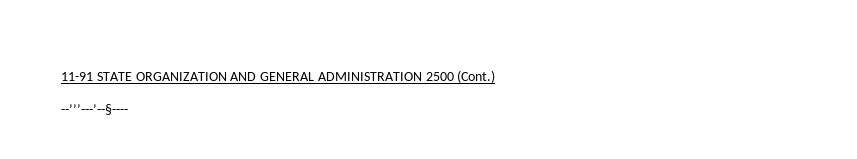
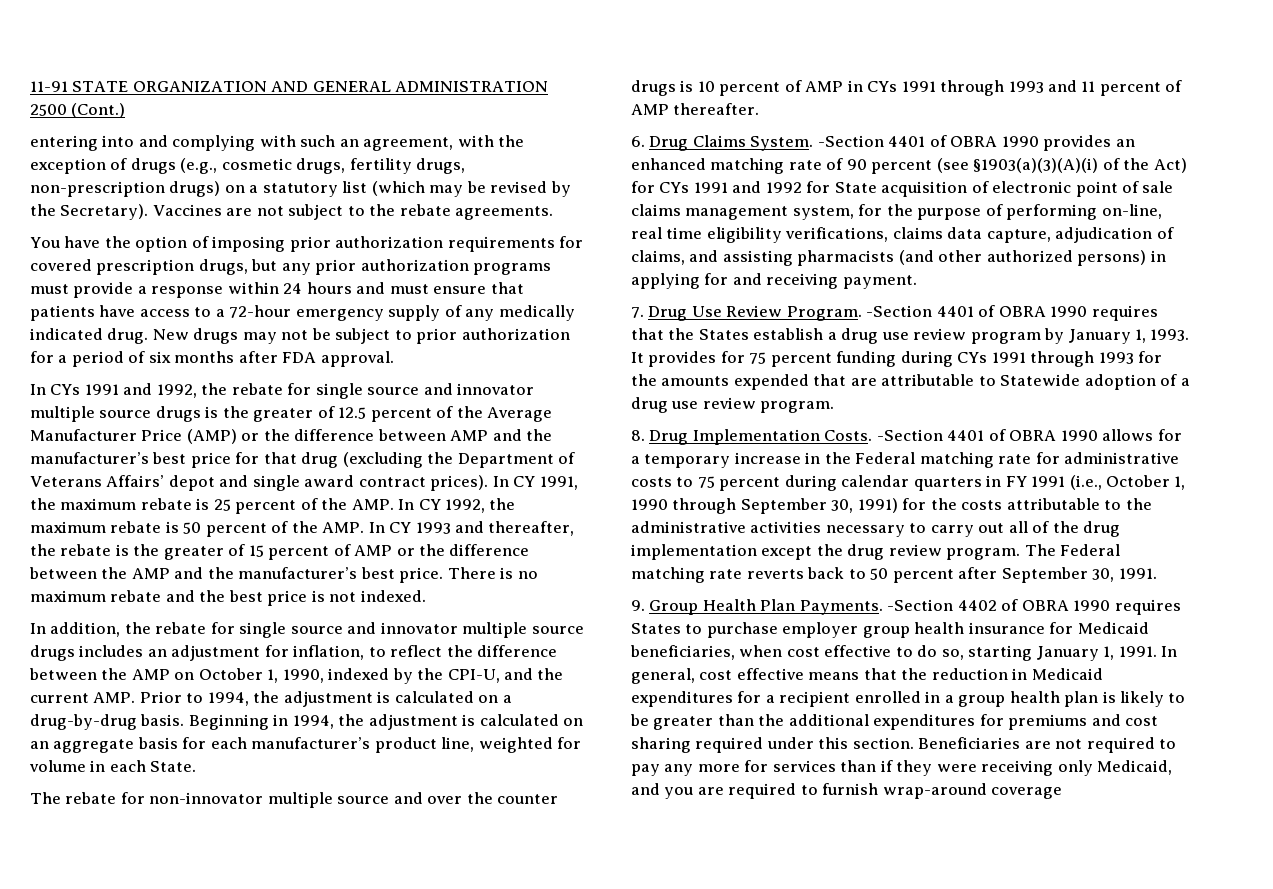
- --’’’---’--§----
+ entering into and complying with such an agreement, with the exception of drugs (e.g., cosmetic drugs, fertility drugs, non-prescription drugs) on a statutory list (which may be revised by the Secretary). Vaccines are not subject to the rebate agreements.
+ You have the option of imposing prior authorization requirements for covered prescription drugs, but any prior authorization programs must provide a response within 24 hours and must ensure that patients have access to a 72-hour emergency supply of any medically indicated drug. New drugs may not be subject to prior authorization for a period of six months after FDA approval.
+ In CYs 1991 and 1992, the rebate for single source and innovator multiple source drugs is the greater of 12.5 percent of the Average Manufacturer Price (AMP) or the difference between AMP and the manufacturer’s best price for that drug (excluding the Department of Veterans Affairs’ depot and single award contract prices). In CY 1991, the maximum rebate is 25 percent of the AMP. In CY 1992, the maximum rebate is 50 percent of the AMP. In CY 1993 and thereafter, the rebate is the greater of 15 percent of AMP or the difference between the AMP and the manufacturer’s best price. There is no maximum rebate and the best price is not indexed.
+ In addition, the rebate for single source and innovator multiple source drugs includes an adjustment for inflation, to reflect the difference between the AMP on October 1, 1990, indexed by the CPI-U, and the current AMP. Prior to 1994, the adjustment is calculated on a drug-by-drug basis. Beginning in 1994, the adjustment is calculated on an aggregate basis for each manufacturer’s product line, weighted for volume in each State.
+ The rebate for non-innovator multiple source and over the counter drugs is 10 percent of AMP in CYs 1991 through 1993 and 11 percent of AMP thereafter.
+ 6. Drug Claims System. -Section 4401 of OBRA 1990 provides an enhanced matching rate of 90 percent (see §1903(a)(3)(A)(i) of the Act) for CYs 1991 and 1992 for State acquisition of electronic point of sale claims management system, for the purpose of performing on-line, real time eligibility verifications, claims data capture, adjudication of claims, and assisting pharmacists (and other authorized persons) in applying for and receiving payment.
+ 7. Drug Use Review Program. -Section 4401 of OBRA 1990 requires that the States establish a drug use review program by January 1, 1993. It provides for 75 percent funding during CYs 1991 through 1993 for the amounts expended that are attributable to Statewide adoption of a drug use review program.
+ 8. Drug Implementation Costs. -Section 4401 of OBRA 1990 allows for a temporary increase in the Federal matching rate for administrative costs to 75 percent during calendar quarters in FY 1991 (i.e., October 1, 1990 through September 30, 1991) for the costs attributable to the administrative activities necessary to carry out all of the drug implementation except the drug review program. The Federal matching rate reverts back to 50 percent after September 30, 1991.
+ 9. Group Health Plan Payments. -Section 4402 of OBRA 1990 requires States to purchase employer group health insurance for Medicaid beneficiaries, when cost effective to do so, starting January 1, 1991. In general, cost effective means that the reduction in Medicaid expenditures for a recipient enrolled in a group health plan is likely to be greater than the additional expenditures for premiums and cost sharing required under this section. Beneficiaries are not required to pay any more for services than if they were receiving only Medicaid, and you are required to furnish wrap-around coverage

